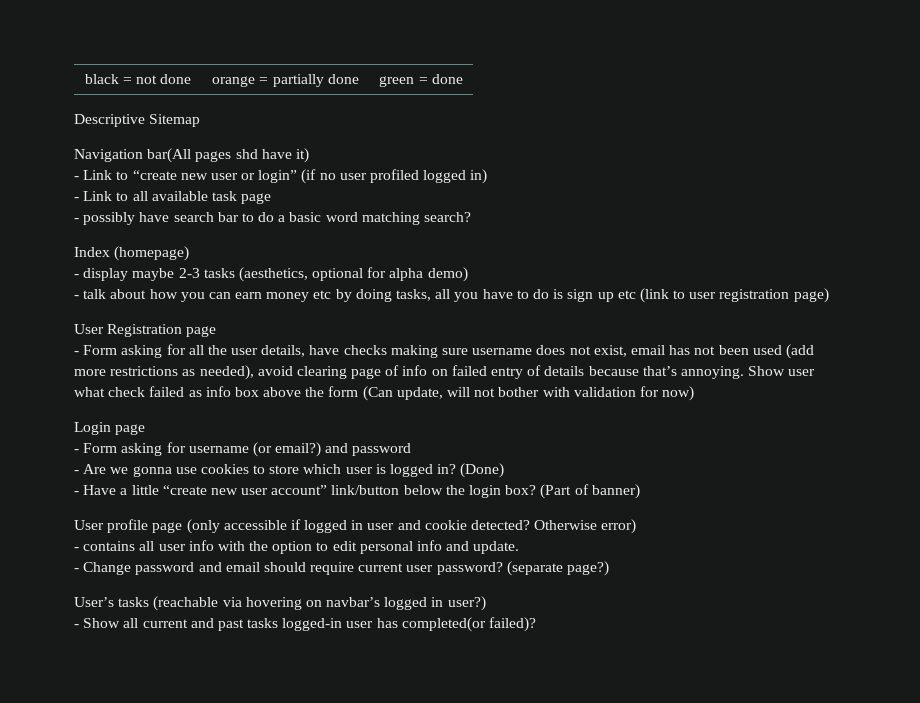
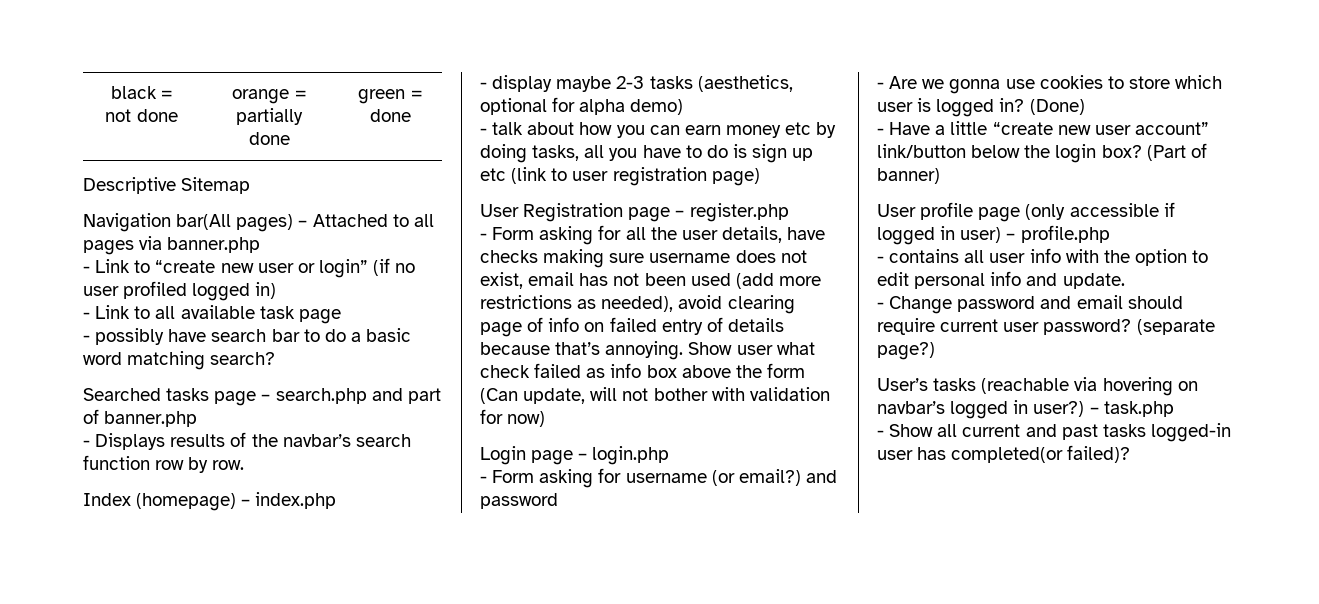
- Navigation bar(All pages shd have it)
+ Navigation bar(All pages) – Attached to all pages via banner.php
+ Searched tasks page – search.php and part of banner.php
+ - Displays results of the navbar’s search function row by row.
- Index (homepage)
+ Index (homepage) – index.php
- User Registration page
+ User Registration page – register.php
- Login page
+ Login page – login.php
- User profile page (only accessible if logged in user and cookie detected? Otherwise error)
+ User profile page (only accessible if logged in user) – profile.php
+ – task.php

